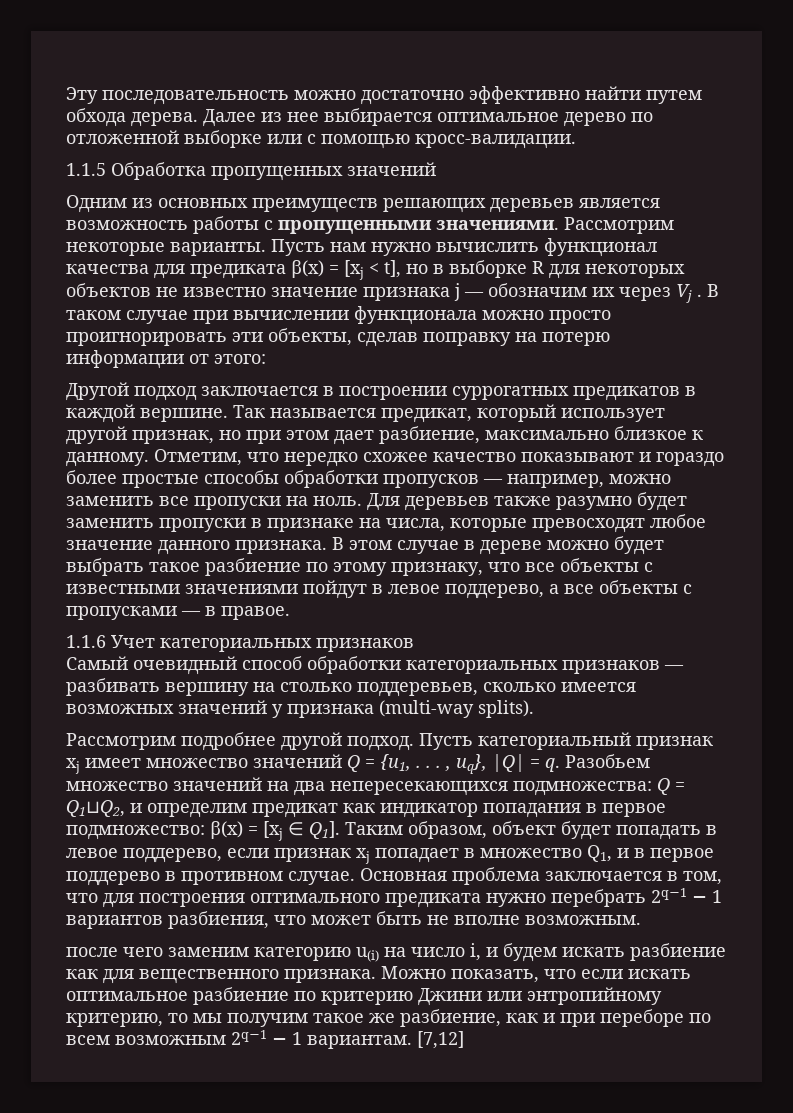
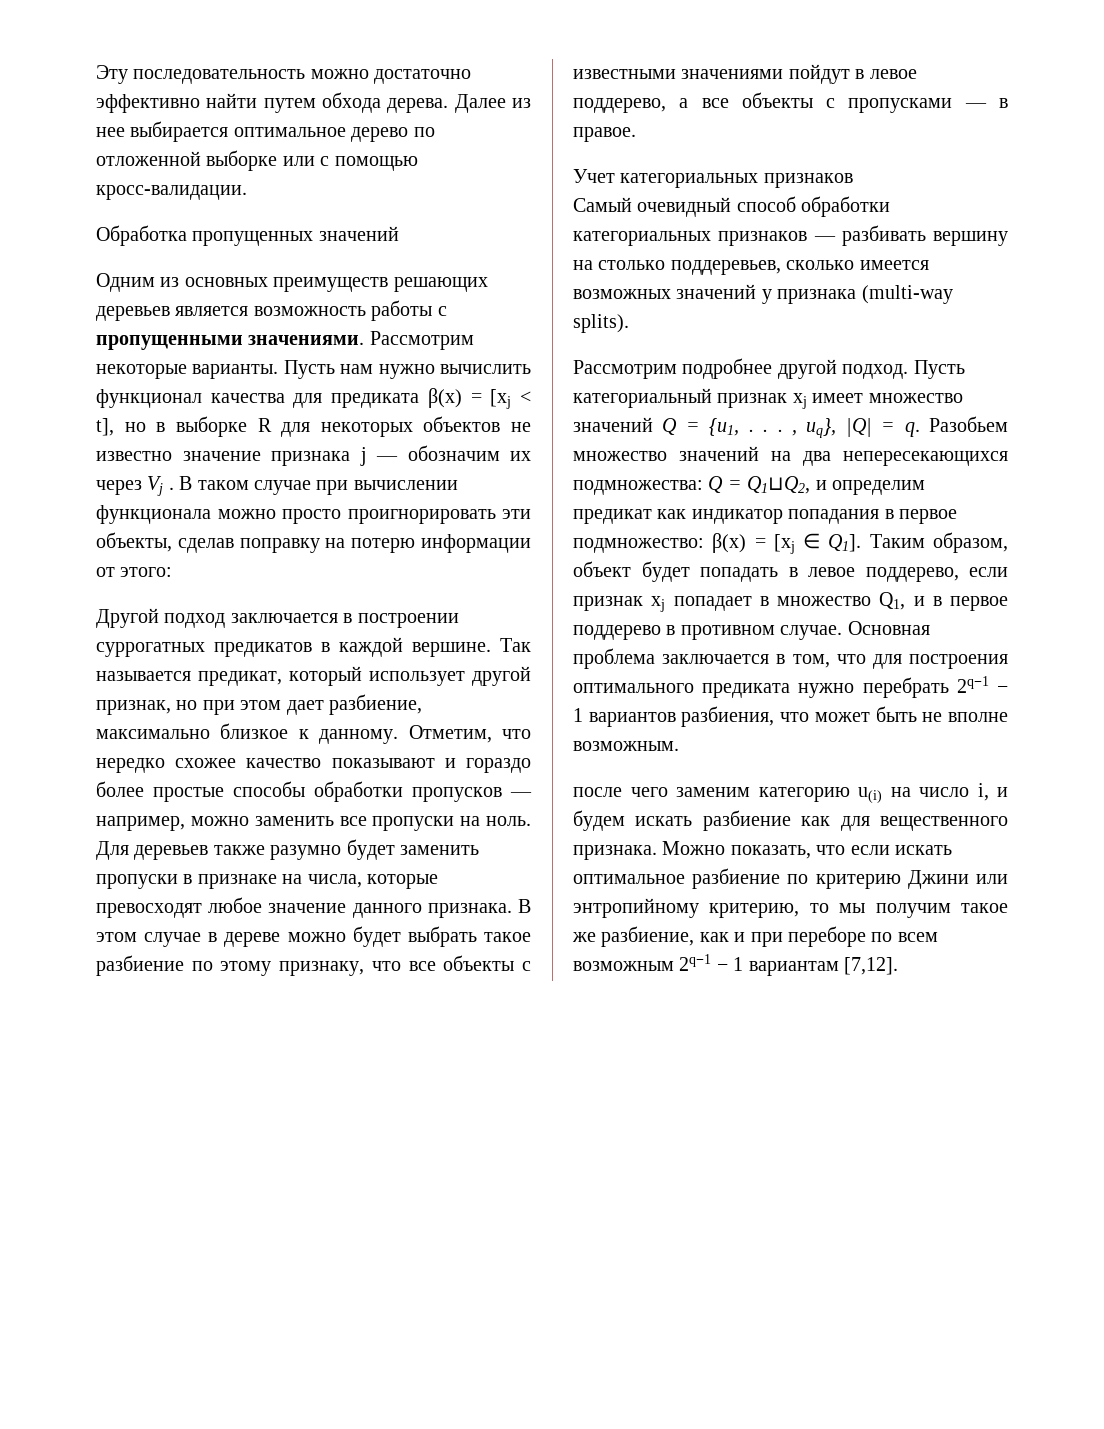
- 1.1.5 Обработка пропущенных значений
+ Обработка пропущенных значений
- 1.1.6 Учет категориальных признаков
+ Учет категориальных признаков
- Можно показать, что если искать оптимальное разбиение по критерию Джини или энтропийному критерию, то мы получим такое же разбиение, как и при переборе по всем возможным 2q−1 − 1 вариантам. [7,12]
+ Можно показать, что если искать оптимальное разбиение по критерию Джини или энтропийному критерию, то мы получим такое же разбиение, как и при переборе по всем возможным 2q−1 − 1 вариантам [7,12].

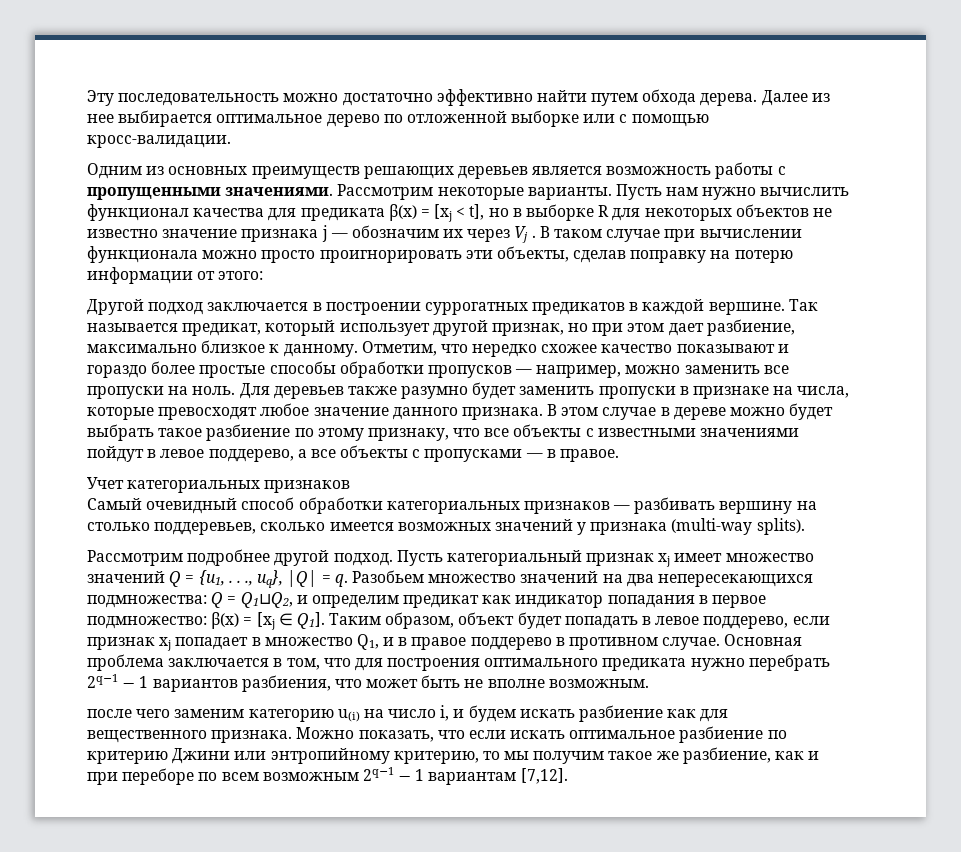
- Обработка пропущенных значений
- Пусть категориальный признак xj имеет множество значений Q = {u1, . . . , uq}, |Q| = q.
+ Пусть категориальный признак xj имеет множество значений Q = {u1, . . ., uq}, |Q| = q.
- Разобьем множество значений на два непересекающихся подмножества: Q = Q1⊔Q2, и определим предикат как индикатор попадания в первое подмножество: β(x) = [xj ∈ Q1]. Таким образом, объект будет попадать в левое поддерево, если признак xj попадает в множество Q1, и в первое поддерево в противном случае.
+ Разобьем множество значений на два непересекающихся подмножества: Q = Q1⊔Q2, и определим предикат как индикатор попадания в первое подмножество: β(x) = [xj ∈ Q1]. Таким образом, объект будет попадать в левое поддерево, если признак xj попадает в множество Q1, и в правое поддерево в противном случае.

